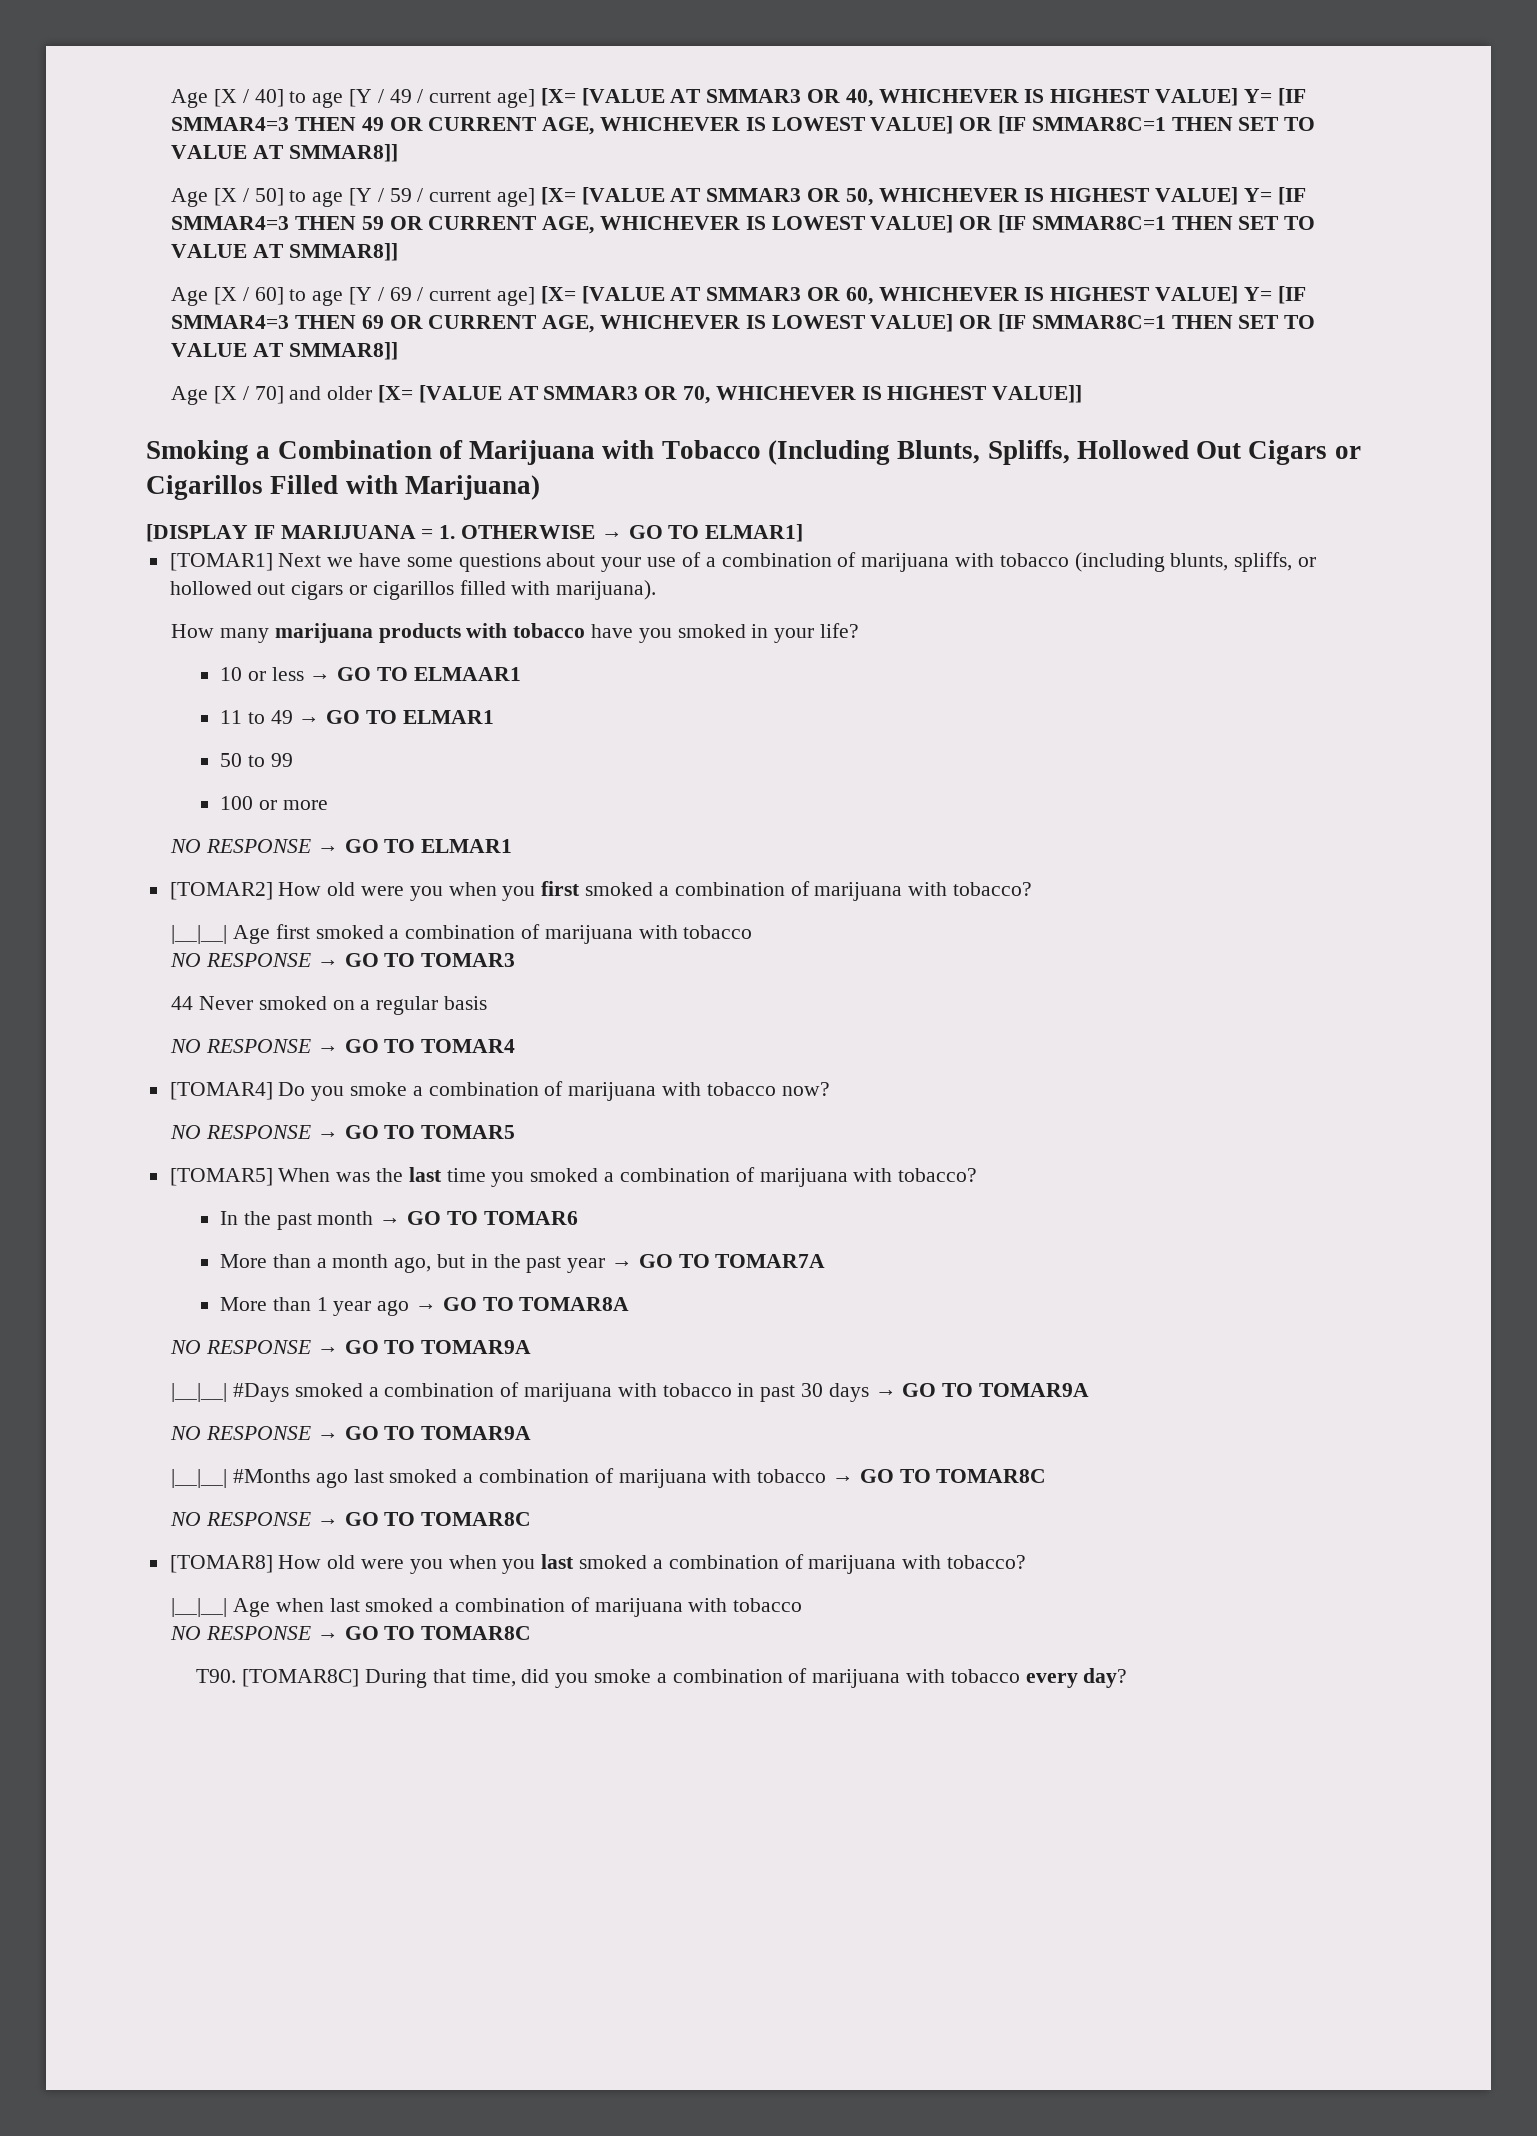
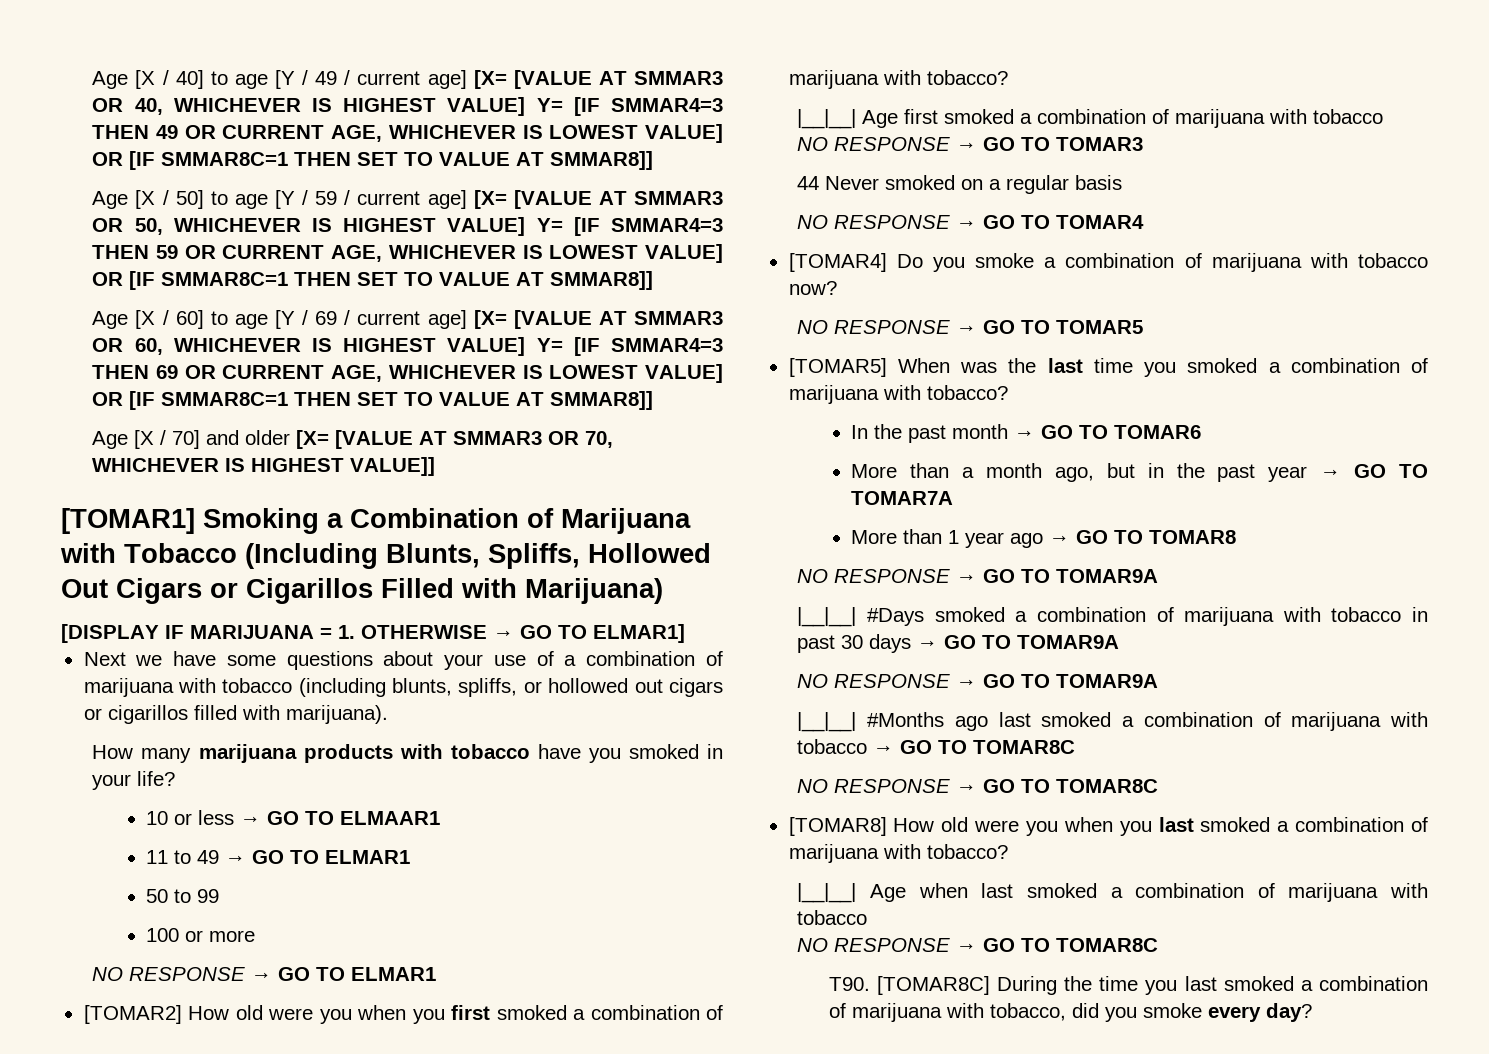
- Smoking a Combination of Marijuana with Tobacco (Including Blunts, Spliffs, Hollowed Out Cigars or Cigarillos Filled with Marijuana)
+ [TOMAR1] Smoking a Combination of Marijuana with Tobacco (Including Blunts, Spliffs, Hollowed Out Cigars or Cigarillos Filled with Marijuana)
- [TOMAR1] Next we have some questions about your use of a combination of marijuana with tobacco (including blunts, spliffs, or hollowed out cigars or cigarillos filled with marijuana).
+ Next we have some questions about your use of a combination of marijuana with tobacco (including blunts, spliffs, or hollowed out cigars or cigarillos filled with marijuana).
- More than 1 year ago → GO TO TOMAR8A
+ More than 1 year ago → GO TO TOMAR8
- T90. [TOMAR8C] During that time, did you smoke a combination of marijuana with tobacco every day?
+ T90. [TOMAR8C] During the time you last smoked a combination of marijuana with tobacco, did you smoke every day?

